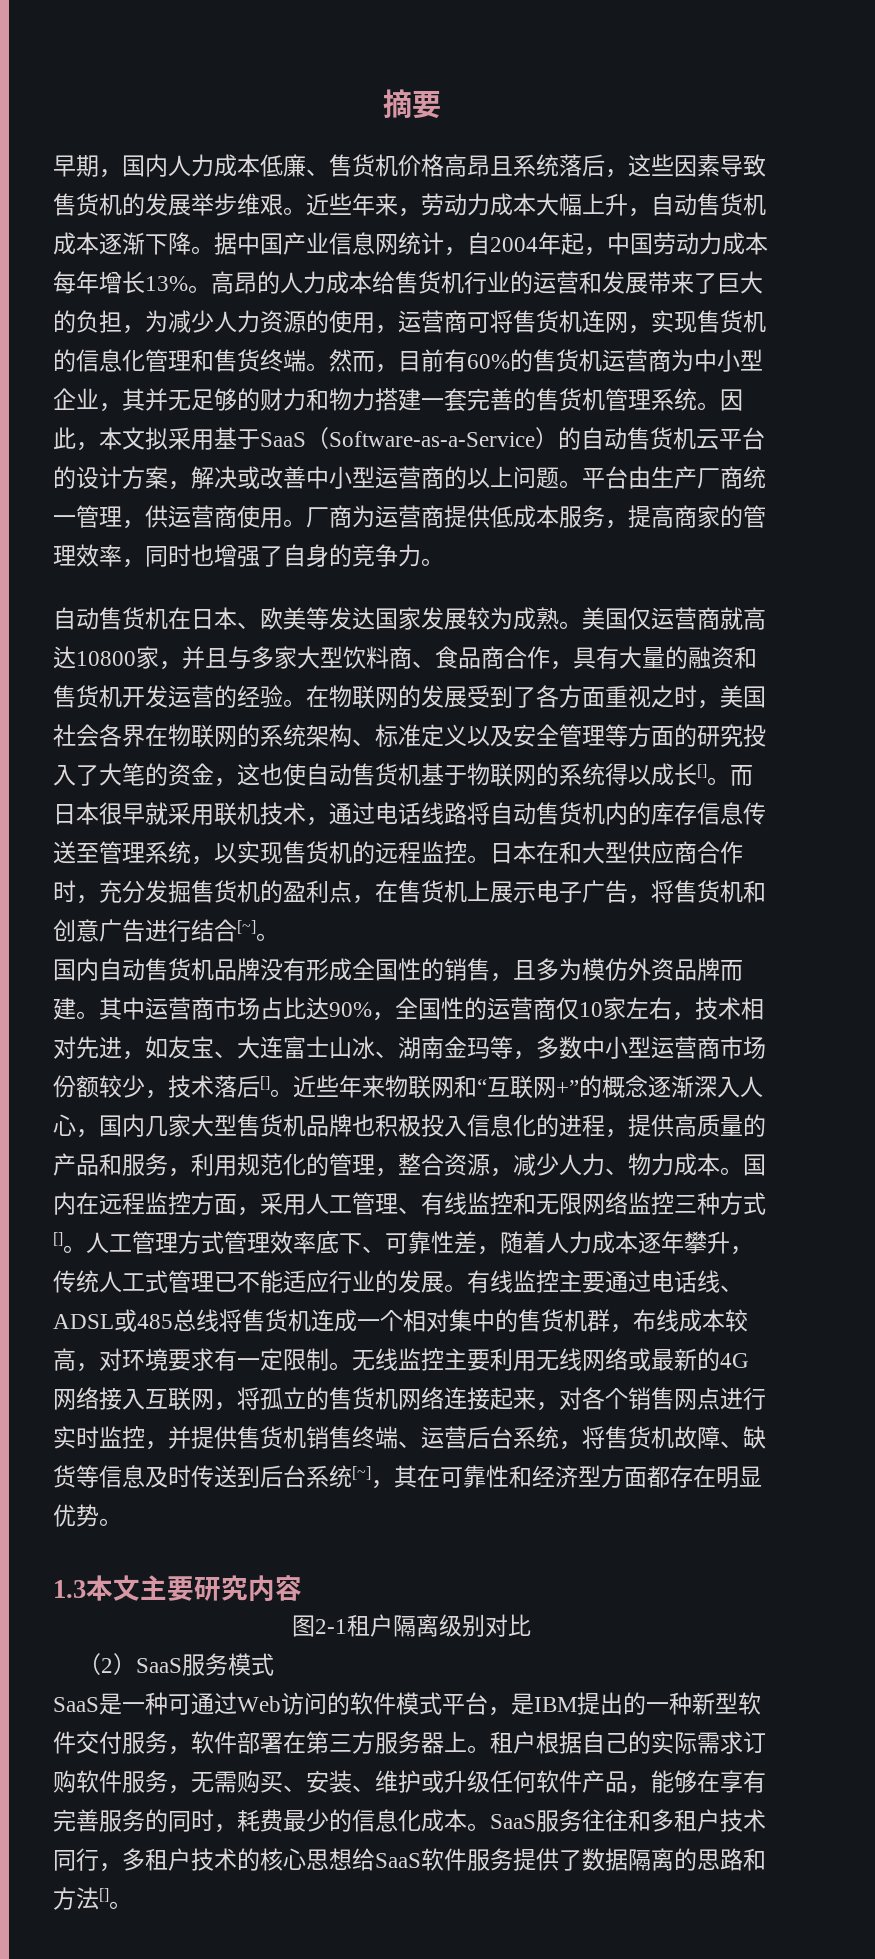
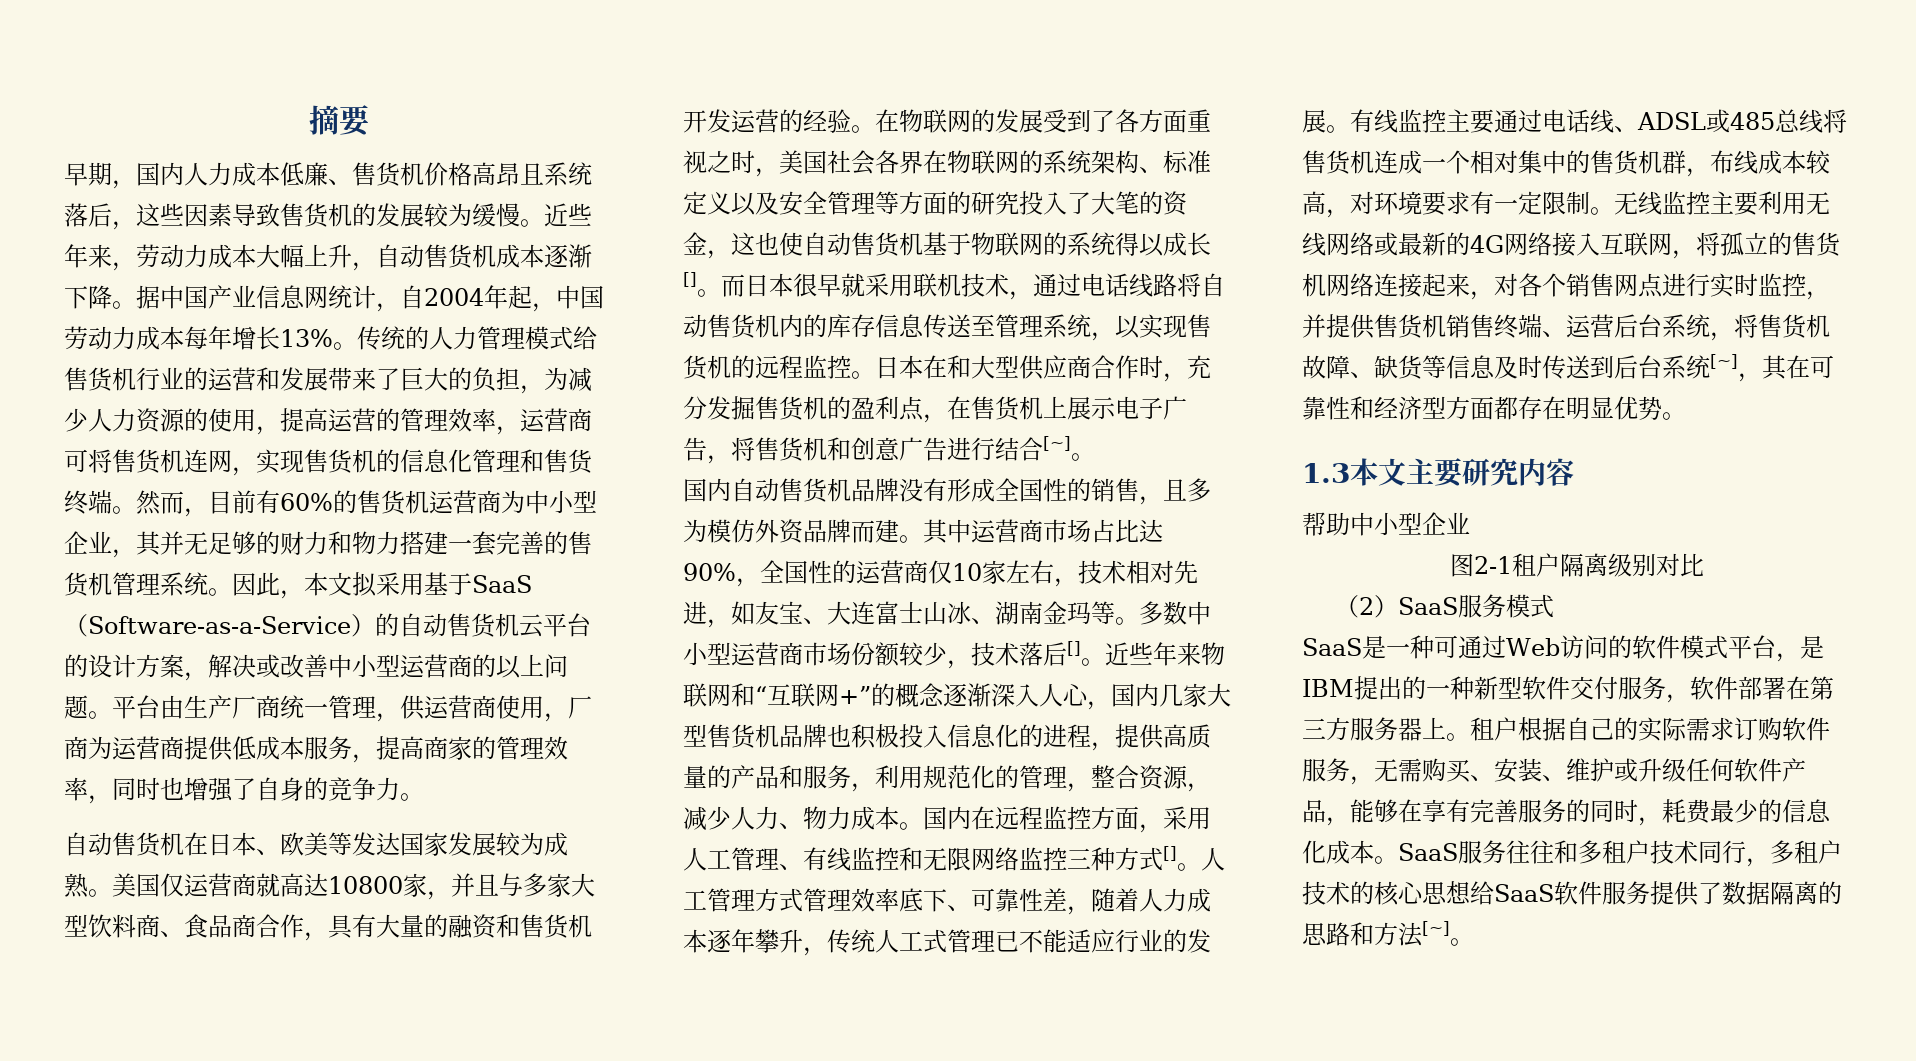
- 早期，国内人力成本低廉、售货机价格高昂且系统落后，这些因素导致售货机的发展举步维艰。
+ 早期，国内人力成本低廉、售货机价格高昂且系统落后，这些因素导致售货机的发展较为缓慢。
- 高昂的人力成本给售货机行业的运营和发展带来了巨大的负担，为减少人力资源的使用，运营商可将售货机连网，实现售货机的信息化管理和售货终端。
+ 传统的人力管理模式给售货机行业的运营和发展带来了巨大的负担，为减少人力资源的使用，提高运营的管理效率，运营商可将售货机连网，实现售货机的信息化管理和售货终端。
- 平台由生产厂商统一管理，供运营商使用。厂商为运营商提供低成本服务，提高商家的管理效率，同时也增强了自身的竞争力。
+ 平台由生产厂商统一管理，供运营商使用，厂商为运营商提供低成本服务，提高商家的管理效率，同时也增强了自身的竞争力。
- 其中运营商市场占比达90%，全国性的运营商仅10家左右，技术相对先进，如友宝、大连富士山冰、湖南金玛等，多数中小型运营商市场份额较少，技术落后[]。
+ 其中运营商市场占比达90%，全国性的运营商仅10家左右，技术相对先进，如友宝、大连富士山冰、湖南金玛等。多数中小型运营商市场份额较少，技术落后[]。
+ 帮助中小型企业
- SaaS服务往往和多租户技术同行，多租户技术的核心思想给SaaS软件服务提供了数据隔离的思路和方法[]。
+ SaaS服务往往和多租户技术同行，多租户技术的核心思想给SaaS软件服务提供了数据隔离的思路和方法[~]。

